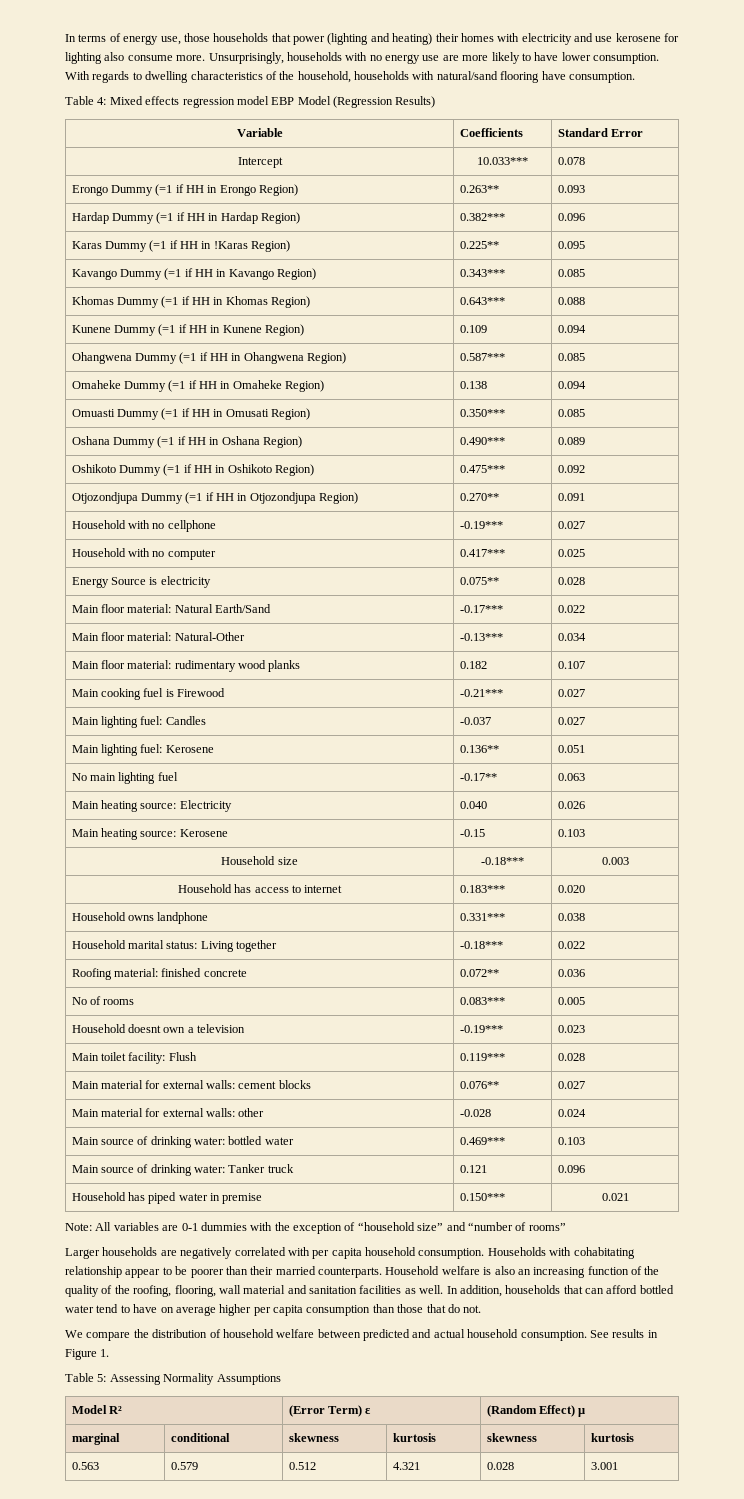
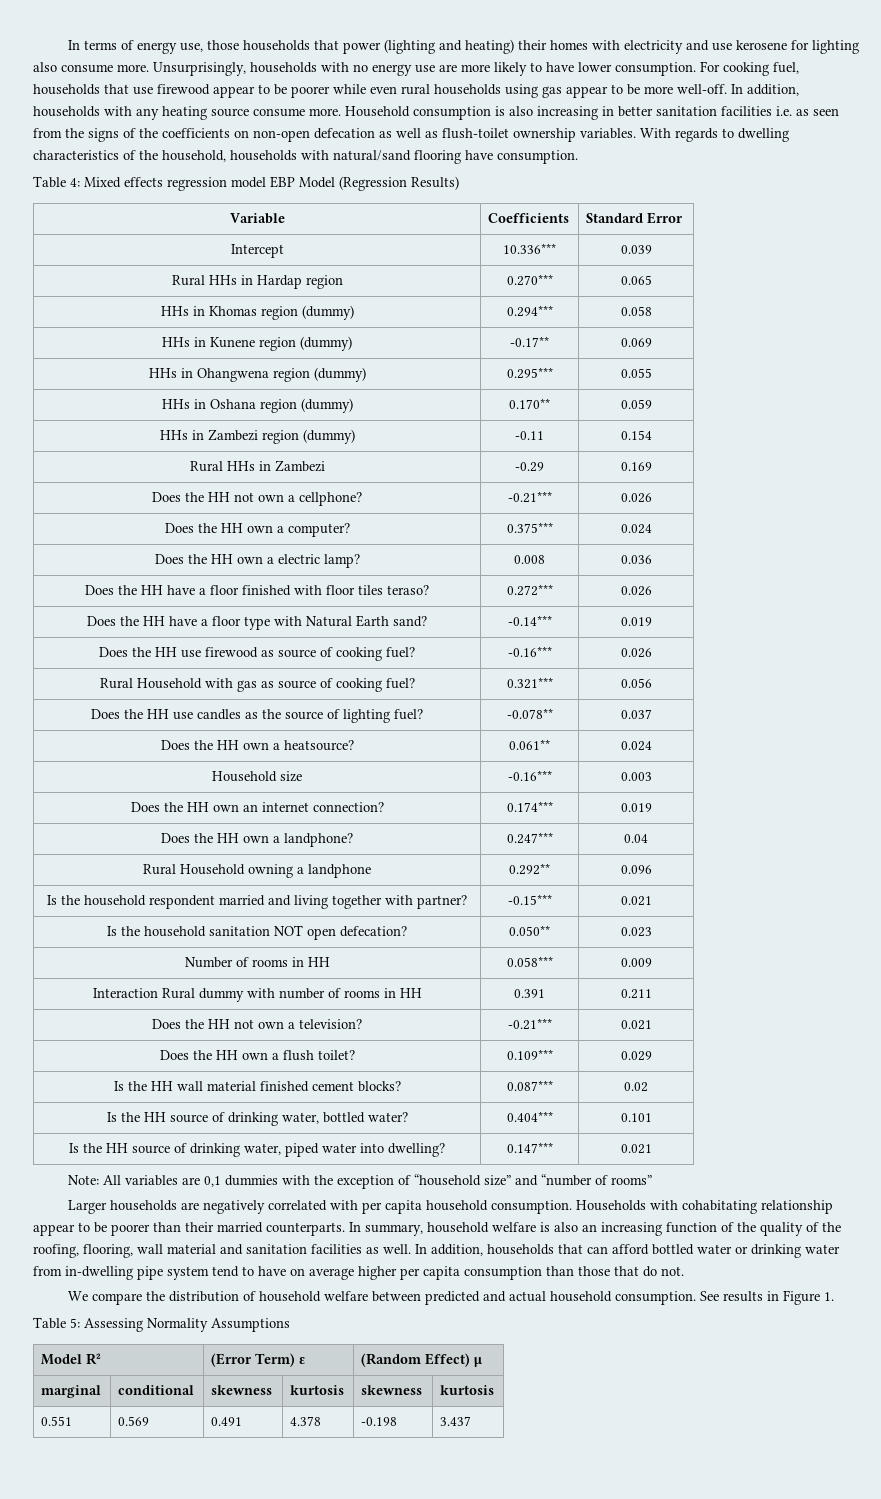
+ For cooking fuel, households that use firewood appear to be poorer while even rural households using gas appear to be more well-off. In addition, households with any heating source consume more. Household consumption is also increasing in better sanitation facilities i.e. as seen from the signs of the coefficients on non-open defecation as well as flush-toilet ownership variables.
- Intercept | 10.033*** | 0.078
- Erongo Dummy (=1 if HH in Erongo Region) | 0.263** | 0.093
- Hardap Dummy (=1 if HH in Hardap Region) | 0.382*** | 0.096
- Karas Dummy (=1 if HH in !Karas Region) | 0.225** | 0.095
- Kavango Dummy (=1 if HH in Kavango Region) | 0.343*** | 0.085
- Khomas Dummy (=1 if HH in Khomas Region) | 0.643*** | 0.088
- Kunene Dummy (=1 if HH in Kunene Region) | 0.109 | 0.094
- Ohangwena Dummy (=1 if HH in Ohangwena Region) | 0.587*** | 0.085
- Omaheke Dummy (=1 if HH in Omaheke Region) | 0.138 | 0.094
- Omuasti Dummy (=1 if HH in Omusati Region) | 0.350*** | 0.085
- Oshana Dummy (=1 if HH in Oshana Region) | 0.490*** | 0.089
- Oshikoto Dummy (=1 if HH in Oshikoto Region) | 0.475*** | 0.092
- Otjozondjupa Dummy (=1 if HH in Otjozondjupa Region) | 0.270** | 0.091
- Household with no cellphone | -0.19*** | 0.027
- Household with no computer | 0.417*** | 0.025
- Energy Source is electricity | 0.075** | 0.028
- Main floor material: Natural Earth/Sand | -0.17*** | 0.022
- Main floor material: Natural-Other | -0.13*** | 0.034
- Main floor material: rudimentary wood planks | 0.182 | 0.107
- Main cooking fuel is Firewood | -0.21*** | 0.027
- Main lighting fuel: Candles | -0.037 | 0.027
- Main lighting fuel: Kerosene | 0.136** | 0.051
- No main lighting fuel | -0.17** | 0.063
- Main heating source: Electricity | 0.040 | 0.026
- Main heating source: Kerosene | -0.15 | 0.103
+ Intercept | 10.336*** | 0.039
+ Rural HHs in Hardap region | 0.270*** | 0.065
+ HHs in Khomas region (dummy) | 0.294*** | 0.058
+ HHs in Kunene region (dummy) | -0.17** | 0.069
+ HHs in Ohangwena region (dummy) | 0.295*** | 0.055
+ HHs in Oshana region (dummy) | 0.170** | 0.059
+ HHs in Zambezi region (dummy) | -0.11 | 0.154
+ Rural HHs in Zambezi | -0.29 | 0.169
+ Does the HH not own a cellphone? | -0.21*** | 0.026
+ Does the HH own a computer? | 0.375*** | 0.024
+ Does the HH own a electric lamp? | 0.008 | 0.036
+ Does the HH have a floor finished with floor tiles teraso? | 0.272*** | 0.026
+ Does the HH have a floor type with Natural Earth sand? | -0.14*** | 0.019
+ Does the HH use firewood as source of cooking fuel? | -0.16*** | 0.026
+ Rural Household with gas as source of cooking fuel? | 0.321*** | 0.056
+ Does the HH use candles as the source of lighting fuel? | -0.078** | 0.037
+ Does the HH own a heatsource? | 0.061** | 0.024
- Household size | -0.18*** | 0.003
+ Household size | -0.16*** | 0.003
- Household has access to internet | 0.183*** | 0.020
- Household owns landphone | 0.331*** | 0.038
- Household marital status: Living together | -0.18*** | 0.022
- Roofing material: finished concrete | 0.072** | 0.036
- No of rooms | 0.083*** | 0.005
- Household doesnt own a television | -0.19*** | 0.023
- Main toilet facility: Flush | 0.119*** | 0.028
- Main material for external walls: cement blocks | 0.076** | 0.027
- Main material for external walls: other | -0.028 | 0.024
- Main source of drinking water: bottled water | 0.469*** | 0.103
- Main source of drinking water: Tanker truck | 0.121 | 0.096
- Household has piped water in premise | 0.150*** | 0.021
+ Does the HH own an internet connection? | 0.174*** | 0.019
+ Does the HH own a landphone? | 0.247*** | 0.04
+ Rural Household owning a landphone | 0.292** | 0.096
+ Is the household respondent married and living together with partner? | -0.15*** | 0.021
+ Is the household sanitation NOT open defecation? | 0.050** | 0.023
+ Number of rooms in HH | 0.058*** | 0.009
+ Interaction Rural dummy with number of rooms in HH | 0.391 | 0.211
+ Does the HH not own a television? | -0.21*** | 0.021
+ Does the HH own a flush toilet? | 0.109*** | 0.029
+ Is the HH wall material finished cement blocks? | 0.087*** | 0.02
+ Is the HH source of drinking water, bottled water? | 0.404*** | 0.101
+ Is the HH source of drinking water, piped water into dwelling? | 0.147*** | 0.021
- Note: All variables are 0-1 dummies with the exception of “household size” and “number of rooms”
+ Note: All variables are 0,1 dummies with the exception of “household size” and “number of rooms”
- Household welfare is also an increasing function of the quality of the roofing, flooring, wall material and sanitation facilities as well.
+ In summary, household welfare is also an increasing function of the quality of the roofing, flooring, wall material and sanitation facilities as well.
- In addition, households that can afford bottled water tend to have on average higher per capita consumption than those that do not.
+ In addition, households that can afford bottled water or drinking water from in-dwelling pipe system tend to have on average higher per capita consumption than those that do not.
- 0.563 | 0.579 | 0.512 | 4.321 | 0.028 | 3.001
+ 0.551 | 0.569 | 0.491 | 4.378 | -0.198 | 3.437

